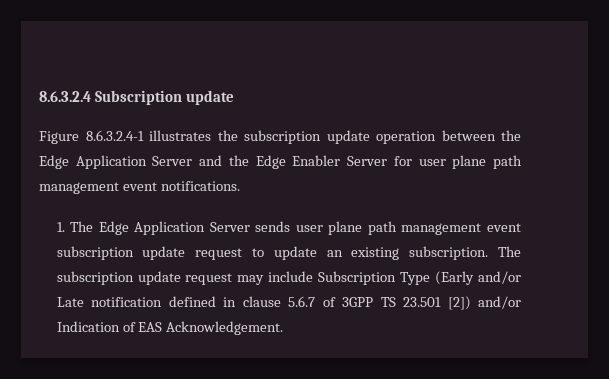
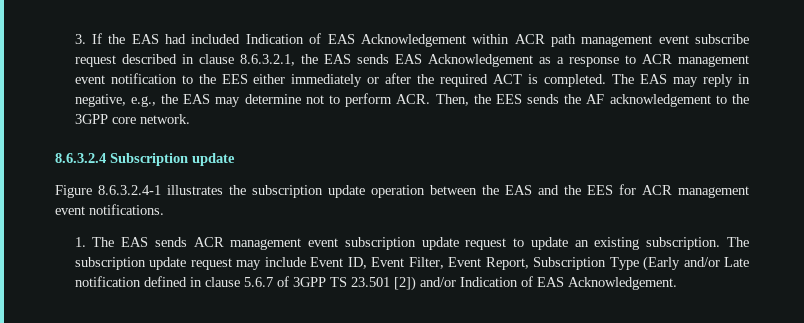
+ 3. If the EAS had included Indication of EAS Acknowledgement within ACR path management event subscribe request described in clause 8.6.3.2.1, the EAS sends EAS Acknowledgement as a response to ACR management event notification to the EES either immediately or after the required ACT is completed. The EAS may reply in negative, e.g., the EAS may determine not to perform ACR. Then, the EES sends the AF acknowledgement to the 3GPP core network.
- Figure 8.6.3.2.4-1 illustrates the subscription update operation between the Edge Application Server and the Edge Enabler Server for user plane path management event notifications.
+ Figure 8.6.3.2.4-1 illustrates the subscription update operation between the EAS and the EES for ACR management event notifications.
- 1. The Edge Application Server sends user plane path management event subscription update request to update an existing subscription.
+ 1. The EAS sends ACR management event subscription update request to update an existing subscription.
- The subscription update request may include Subscription Type (Early and/or Late notification defined in clause 5.6.7 of 3GPP TS 23.501 [2]) and/or Indication of EAS Acknowledgement.
+ The subscription update request may include Event ID, Event Filter, Event Report, Subscription Type (Early and/or Late notification defined in clause 5.6.7 of 3GPP TS 23.501 [2]) and/or Indication of EAS Acknowledgement.

